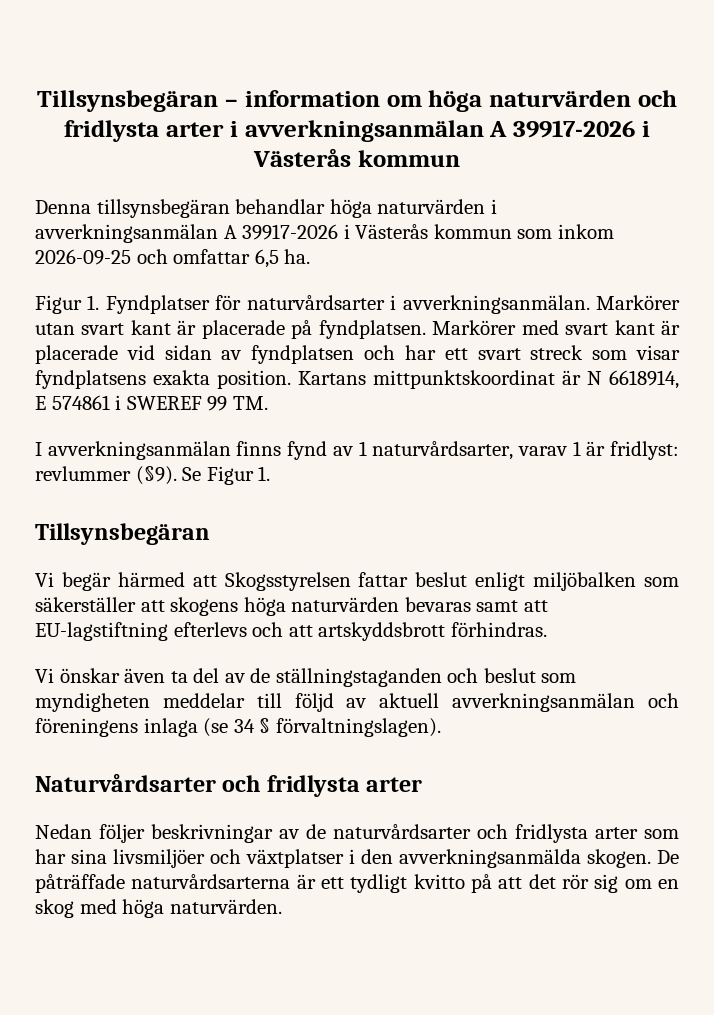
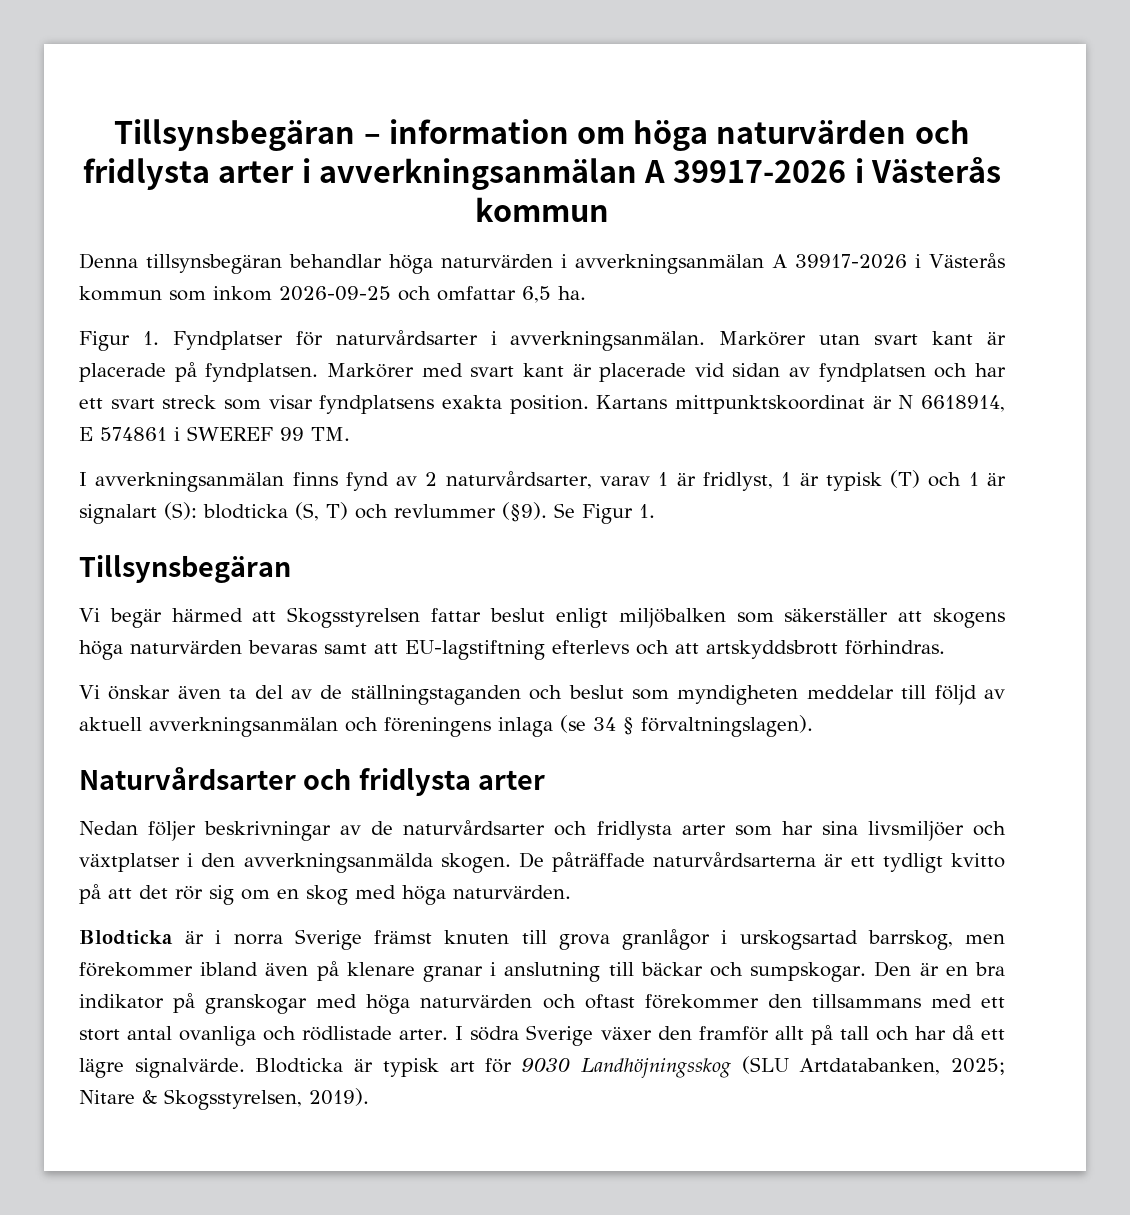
- I avverkningsanmälan finns fynd av 1 naturvårdsarter, varav 1 är fridlyst: revlummer (§9).
+ I avverkningsanmälan finns fynd av 2 naturvårdsarter, varav 1 är fridlyst, 1 är typisk (T) och 1 är signalart (S): blodticka (S, T) och revlummer (§9).
+ Blodticka är i norra Sverige främst knuten till grova granlågor i urskogsartad barrskog, men förekommer ibland även på klenare granar i anslutning till bäckar och sumpskogar. Den är en bra indikator på granskogar med höga naturvärden och oftast förekommer den tillsammans med ett stort antal ovanliga och rödlistade arter. I södra Sverige växer den framför allt på tall och har då ett lägre signalvärde. Blodticka är typisk art för 9030 Landhöjningsskog (SLU Artdatabanken, 2025; Nitare & Skogsstyrelsen, 2019).

